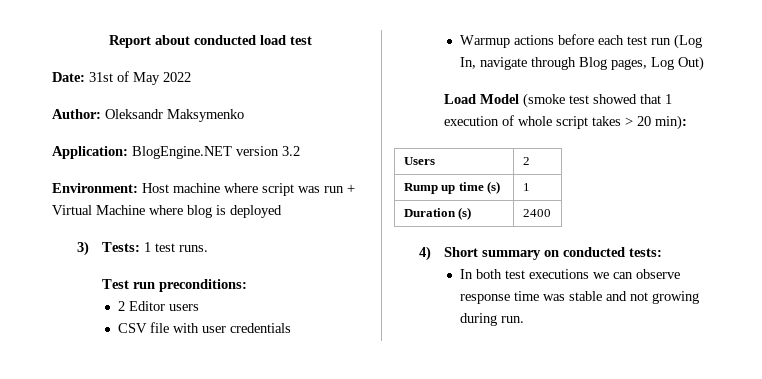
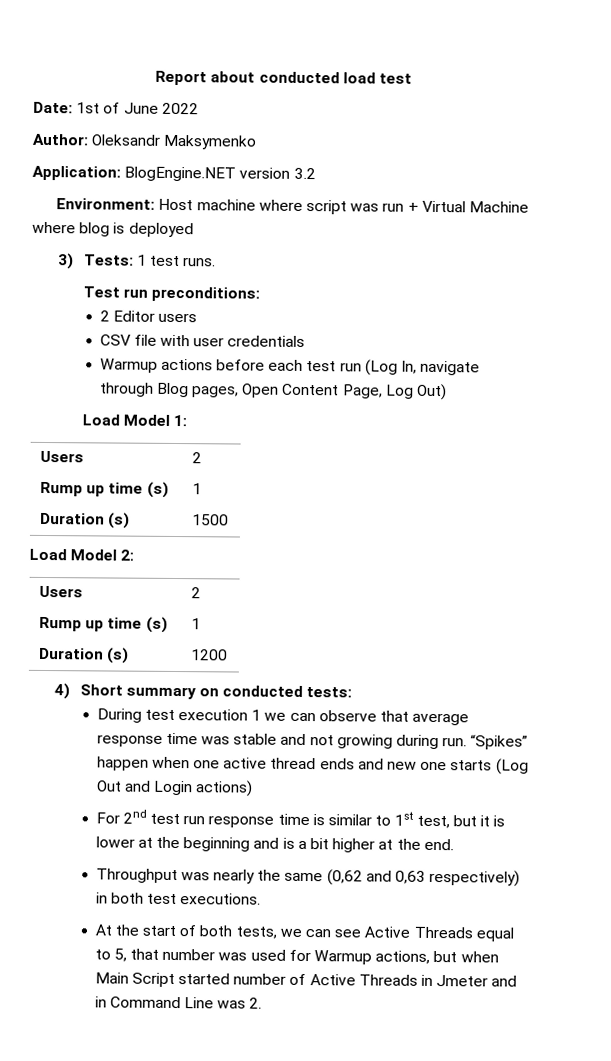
- Date: 31st of May 2022
+ Date: 1st of June 2022
- Warmup actions before each test run (Log In, navigate through Blog pages, Log Out)
+ Warmup actions before each test run (Log In, navigate through Blog pages, Open Content Page, Log Out)
- Load Model (smoke test showed that 1 execution of whole script takes > 20 min):
+ Load Model 1:
  Users | 2
  Rump up time (s) | 1
- Duration (s) | 2400
+ Duration (s) | 1500
+ Load Model 2:
+ Users | 2
+ Rump up time (s) | 1
+ Duration (s) | 1200
- In both test executions we can observe response time was stable and not growing during run.
+ During test execution 1 we can observe that average response time was stable and not growing during run.
+ “Spikes” happen when one active thread ends and new one starts (Log Out and Login actions)
+ For 2nd test run response time is similar to 1st test, but it is lower at the beginning and is a bit higher at the end.
+ Throughput was nearly the same (0,62 and 0,63 respectively) in both test executions.
+ At the start of both tests, we can see Active Threads equal to 5, that number was used for Warmup actions, but when Main Script started number of Active Threads in Jmeter and in Command Line was 2.

